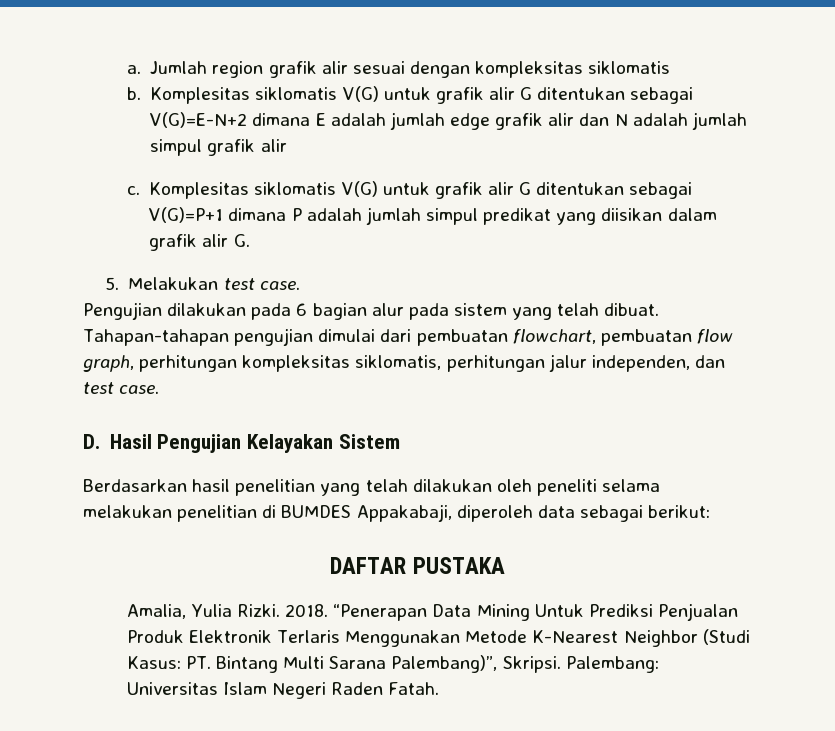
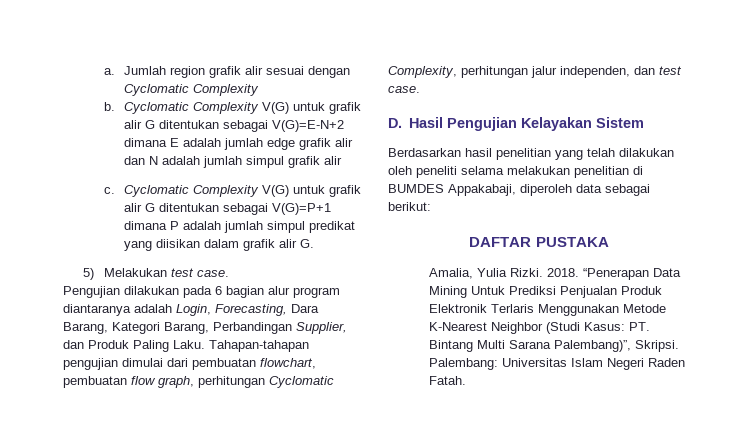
- Jumlah region grafik alir sesuai dengan kompleksitas siklomatis
+ Jumlah region grafik alir sesuai dengan Cyclomatic Complexity
- Komplesitas siklomatis V(G) untuk grafik alir G ditentukan sebagai V(G)=E-N+2 dimana E adalah jumlah edge grafik alir dan N adalah jumlah simpul grafik alir
+ Cyclomatic Complexity V(G) untuk grafik alir G ditentukan sebagai V(G)=E-N+2 dimana E adalah jumlah edge grafik alir dan N adalah jumlah simpul grafik alir
- Komplesitas siklomatis V(G) untuk grafik alir G ditentukan sebagai V(G)=P+1 dimana P adalah jumlah simpul predikat yang diisikan dalam grafik alir G.
+ Cyclomatic Complexity V(G) untuk grafik alir G ditentukan sebagai V(G)=P+1 dimana P adalah jumlah simpul predikat yang diisikan dalam grafik alir G.
- 5. Melakukan test case.
+ 5) Melakukan test case.
- Pengujian dilakukan pada 6 bagian alur pada sistem yang telah dibuat.
+ Pengujian dilakukan pada 6 bagian alur program diantaranya adalah Login, Forecasting, Dara Barang, Kategori Barang, Perbandingan Supplier, dan Produk Paling Laku.
- Tahapan-tahapan pengujian dimulai dari pembuatan flowchart, pembuatan flow graph, perhitungan kompleksitas siklomatis, perhitungan jalur independen, dan test case.
+ Tahapan-tahapan pengujian dimulai dari pembuatan flowchart, pembuatan flow graph, perhitungan Cyclomatic Complexity, perhitungan jalur independen, dan test case.

